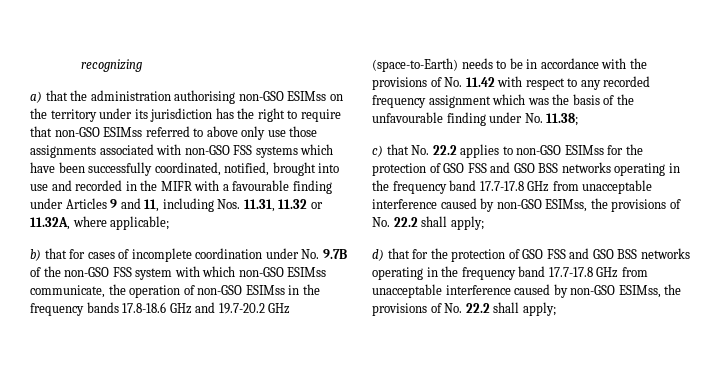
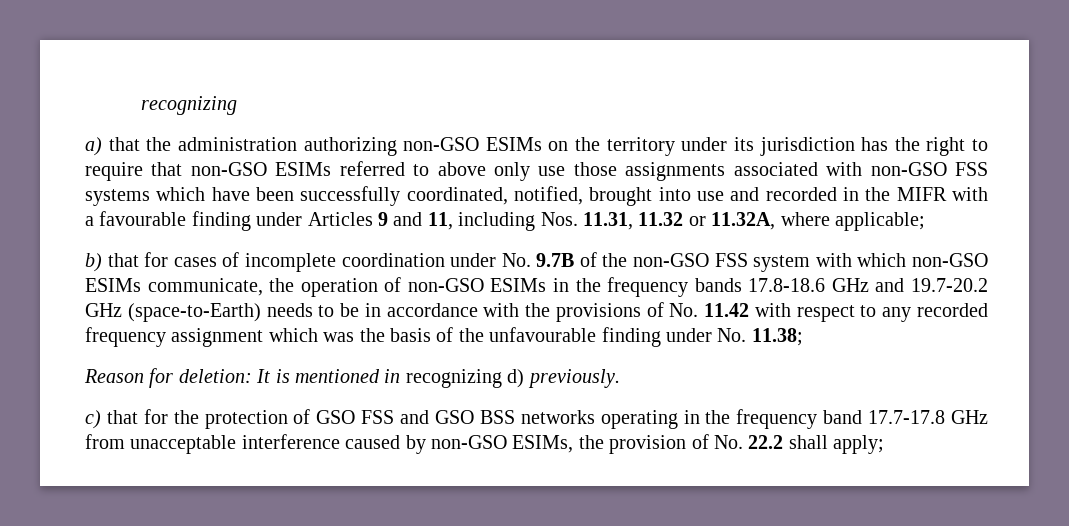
- a) that the administration authorising non-GSO ESIMss on the territory under its jurisdiction has the right to require that non-GSO ESIMss referred to above only use those assignments associated with non-GSO FSS systems which have been successfully coordinated, notified, brought into use and recorded in the MIFR with a favourable finding under Articles 9 and 11, including Nos. 11.31, 11.32 or 11.32A, where applicable;
+ a) that the administration authorizing non-GSO ESIMs on the territory under its jurisdiction has the right to require that non-GSO ESIMs referred to above only use those assignments associated with non-GSO FSS systems which have been successfully coordinated, notified, brought into use and recorded in the MIFR with a favourable finding under Articles 9 and 11, including Nos. 11.31, 11.32 or 11.32A, where applicable;
- b) that for cases of incomplete coordination under No. 9.7B of the non-GSO FSS system with which non-GSO ESIMss communicate, the operation of non-GSO ESIMss in the frequency bands 17.8-18.6 GHz and 19.7-20.2 GHz (space-to-Earth) needs to be in accordance with the provisions of No. 11.42 with respect to any recorded frequency assignment which was the basis of the unfavourable finding under No. 11.38;
+ b) that for cases of incomplete coordination under No. 9.7B of the non-GSO FSS system with which non-GSO ESIMs communicate, the operation of non-GSO ESIMs in the frequency bands 17.8-18.6 GHz and 19.7-20.2 GHz (space-to-Earth) needs to be in accordance with the provisions of No. 11.42 with respect to any recorded frequency assignment which was the basis of the unfavourable finding under No. 11.38;
- c) that No. 22.2 applies to non-GSO ESIMss for the protection of GSO FSS and GSO BSS networks operating in the frequency band 17.7-17.8 GHz from unacceptable interference caused by non-GSO ESIMss, the provisions of No. 22.2 shall apply;
- d) that for the protection of GSO FSS and GSO BSS networks operating in the frequency band 17.7-17.8 GHz from unacceptable interference caused by non-GSO ESIMss, the provisions of No. 22.2 shall apply;
+ Reason for deletion: It is mentioned in recognizing d) previously.
+ c) that for the protection of GSO FSS and GSO BSS networks operating in the frequency band 17.7-17.8 GHz from unacceptable interference caused by non-GSO ESIMs, the provision of No. 22.2 shall apply;

